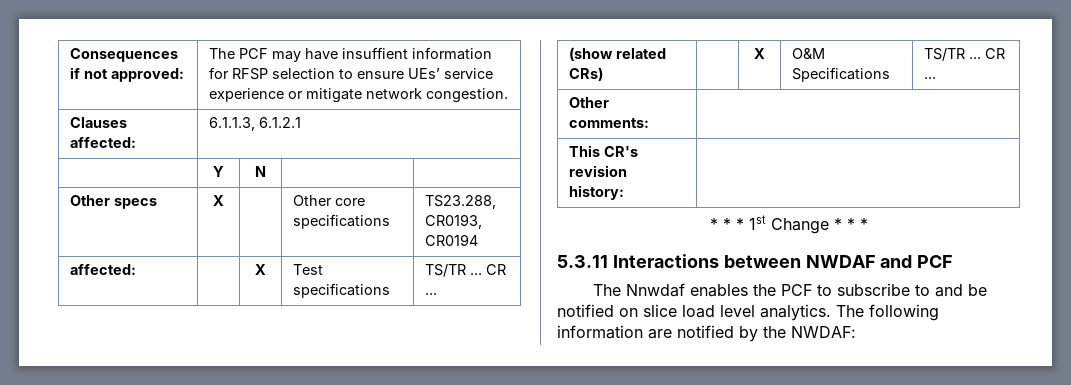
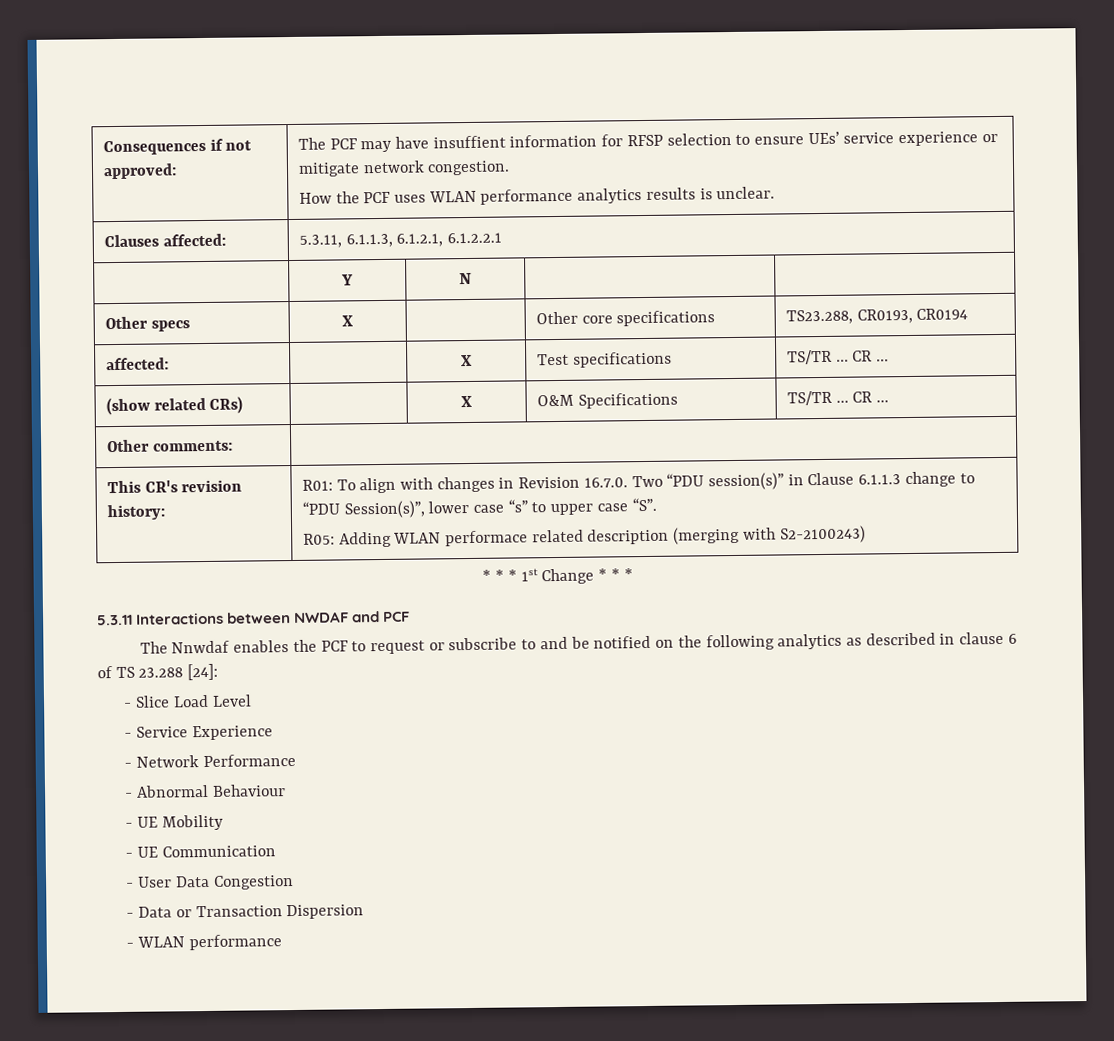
  Consequences if not approved: | The PCF may have insuffient information for RFSP selection to ensure UEs’ service experience or mitigate network congestion.
- Clauses affected: | 6.1.1.3, 6.1.2.1
+ How the PCF uses WLAN performance analytics results is unclear.
+ Clauses affected: | 5.3.11, 6.1.1.3, 6.1.2.1, 6.1.2.2.1
- This CR's revision history: |
+ This CR's revision history: | R01: To align with changes in Revision 16.7.0. Two “PDU session(s)” in Clause 6.1.1.3 change to “PDU Session(s)”, lower case “s” to upper case “S”.
+ R05: Adding WLAN performace related description (merging with S2-2100243)
- The Nnwdaf enables the PCF to subscribe to and be notified on slice load level analytics. The following information are notified by the NWDAF:
+ The Nnwdaf enables the PCF to request or subscribe to and be notified on the following analytics as described in clause 6 of TS 23.288 [24]:
+ - Slice Load Level
+ - Service Experience
+ - Network Performance
+ - Abnormal Behaviour
+ - UE Mobility
+ - UE Communication
+ - User Data Congestion
+ - Data or Transaction Dispersion
+ - WLAN performance

